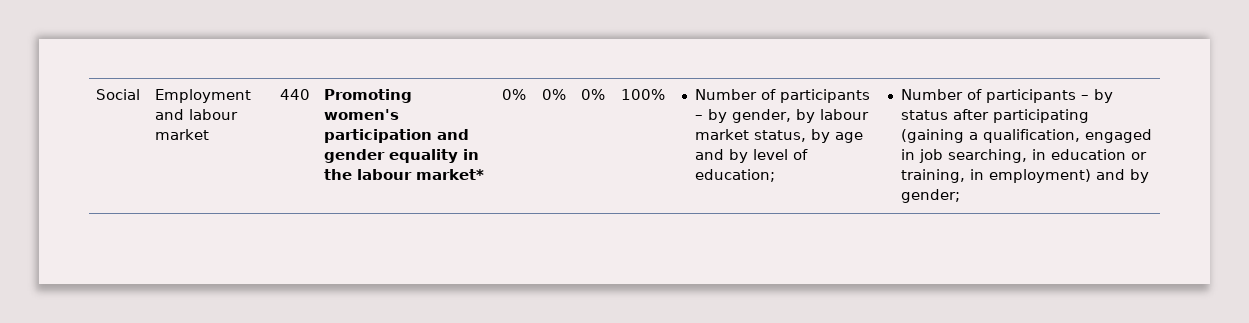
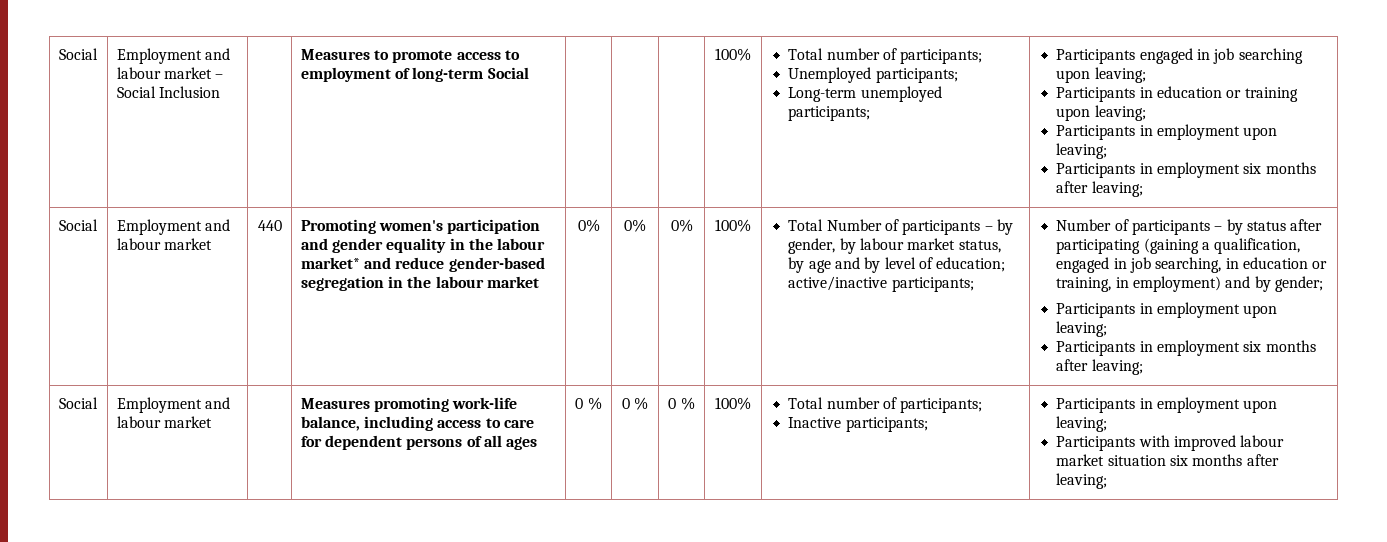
+ Social | Employment and labour market – Social Inclusion | | Measures to promote access to employment of long-term Social | | | | 100% | Total number of participants;
+ Unemployed participants;
+ Long-term unemployed participants; | Participants engaged in job searching upon leaving;
+ Participants in education or training upon leaving;
+ Participants in employment upon leaving;
+ Participants in employment six months after leaving;
- Promoting women's participation and gender equality in the labour market*
+ Promoting women's participation and gender equality in the labour market* and reduce gender-based segregation in the labour market
- Number of participants – by gender, by labour market status, by age and by level of education;
+ Total Number of participants – by gender, by labour market status, by age and by level of education; active/inactive participants;
  Number of participants – by status after participating (gaining a qualification, engaged in job searching, in education or training, in employment) and by gender;
+ Participants in employment upon leaving;
+ Participants in employment six months after leaving;
+ Social | Employment and labour market | | Measures promoting work-life balance, including access to care for dependent persons of all ages | 0 % | 0 % | 0 % | 100% | Total number of participants;
+ Inactive participants; | Participants in employment upon leaving;
+ Participants with improved labour market situation six months after leaving;

